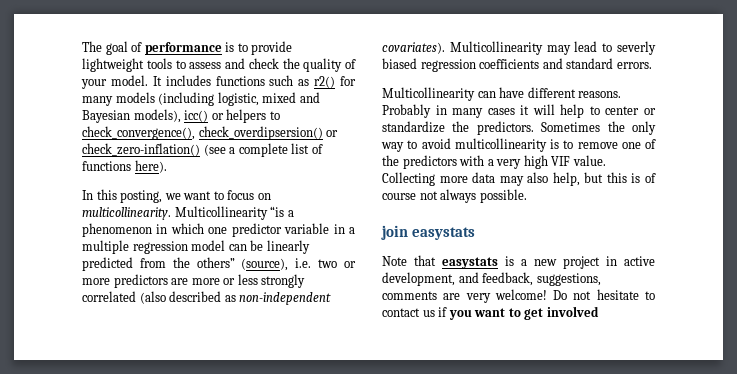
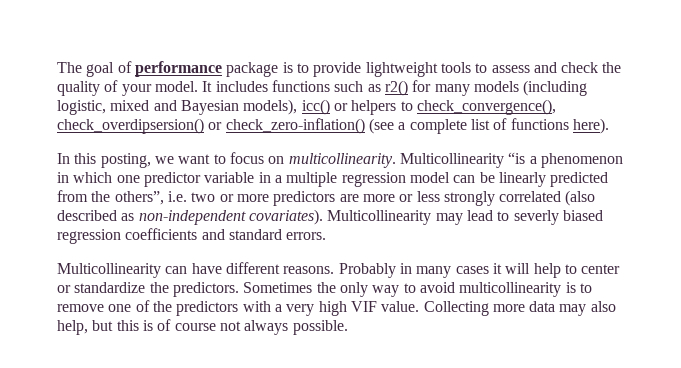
- The goal of performance is to provide lightweight tools to assess and check the quality of your model.
+ The goal of performance package is to provide lightweight tools to assess and check the quality of your model.
- Multicollinearity “is a phenomenon in which one predictor variable in a multiple regression model can be linearly predicted from the others” (source), i.e. two or more predictors are more or less strongly correlated (also described as non-independent covariates).
+ Multicollinearity “is a phenomenon in which one predictor variable in a multiple regression model can be linearly predicted from the others”, i.e. two or more predictors are more or less strongly correlated (also described as non-independent covariates).
- join easystats
- Note that easystats is a new project in active development, and feedback, suggestions, comments are very welcome! Do not hesitate to contact us if you want to get involved

